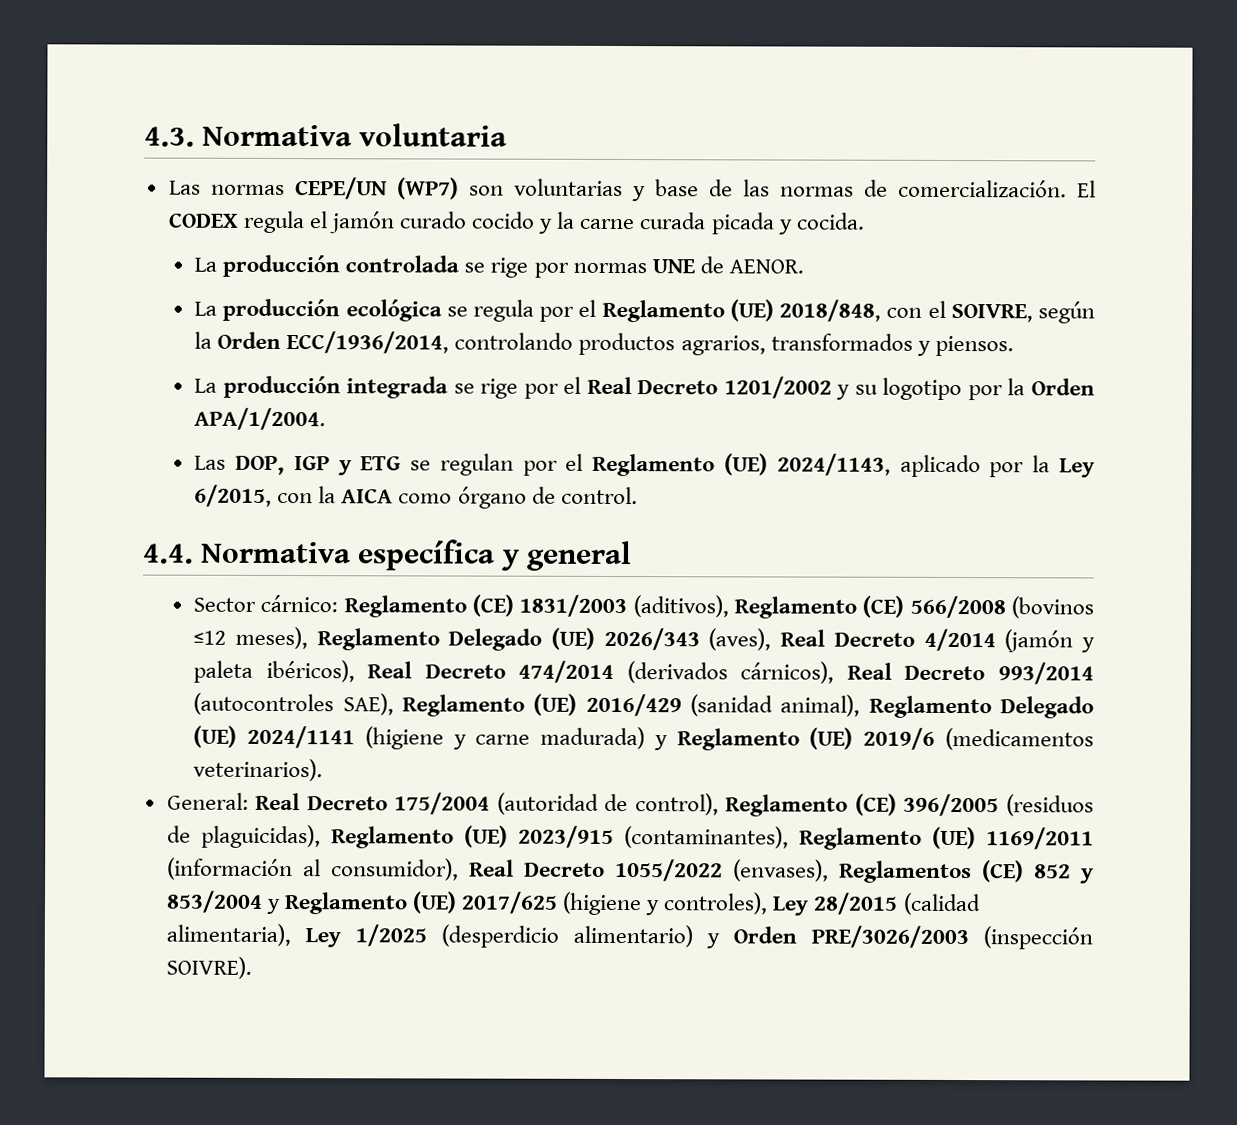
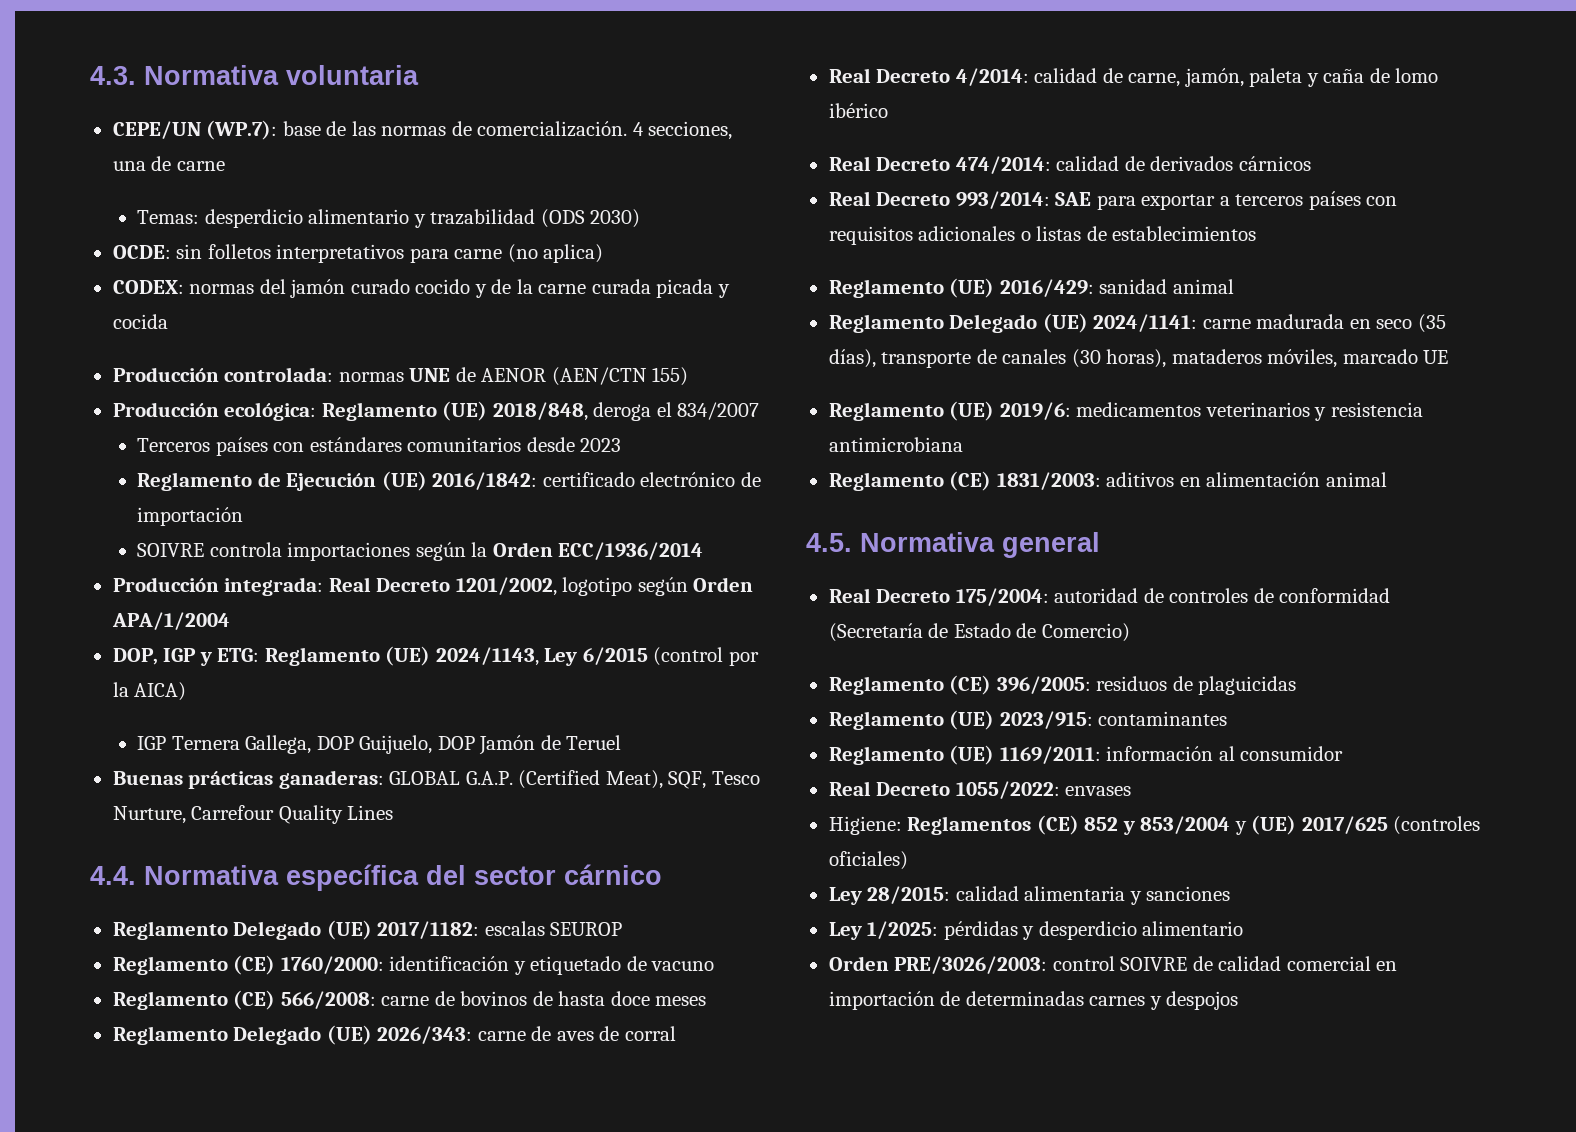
- Las normas CEPE/UN (WP7) son voluntarias y base de las normas de comercialización.
+ CEPE/UN (WP.7): base de las normas de comercialización.
- El CODEX regula el jamón curado cocido y la carne curada picada y cocida.
- La producción controlada se rige por normas UNE de AENOR.
- La producción ecológica se regula por el Reglamento (UE) 2018/848, con el SOIVRE, según la Orden ECC/1936/2014, controlando productos agrarios, transformados y piensos.
- La producción integrada se rige por el Real Decreto 1201/2002 y su logotipo por la Orden APA/1/2004.
- Las DOP, IGP y ETG se regulan por el Reglamento (UE) 2024/1143, aplicado por la Ley 6/2015, con la AICA como órgano de control.
- 4.4. Normativa específica y general
- Sector cárnico: Reglamento (CE) 1831/2003 (aditivos), Reglamento (CE) 566/2008 (bovinos ≤12 meses), Reglamento Delegado (UE) 2026/343 (aves), Real Decreto 4/2014 (jamón y paleta ibéricos), Real Decreto 474/2014 (derivados cárnicos), Real Decreto 993/2014 (autocontroles SAE), Reglamento (UE) 2016/429 (sanidad animal), Reglamento Delegado (UE) 2024/1141 (higiene y carne madurada) y Reglamento (UE) 2019/6 (medicamentos veterinarios).
- General: Real Decreto 175/2004 (autoridad de control), Reglamento (CE) 396/2005 (residuos de plaguicidas), Reglamento (UE) 2023/915 (contaminantes), Reglamento (UE) 1169/2011 (información al consumidor), Real Decreto 1055/2022 (envases), Reglamentos (CE) 852 y 853/2004 y Reglamento (UE) 2017/625 (higiene y controles), Ley 28/2015 (calidad alimentaria), Ley 1/2025 (desperdicio alimentario) y Orden PRE/3026/2003 (inspección SOIVRE).
+ 4 secciones, una de carne
+ Temas: desperdicio alimentario y trazabilidad (ODS 2030)
+ OCDE: sin folletos interpretativos para carne (no aplica)
+ CODEX: normas del jamón curado cocido y de la carne curada picada y cocida
+ Producción controlada: normas UNE de AENOR (AEN/CTN 155)
+ Producción ecológica: Reglamento (UE) 2018/848, deroga el 834/2007
+ Terceros países con estándares comunitarios desde 2023
+ Reglamento de Ejecución (UE) 2016/1842: certificado electrónico de importación
+ SOIVRE controla importaciones según la Orden ECC/1936/2014
+ Producción integrada: Real Decreto 1201/2002, logotipo según Orden APA/1/2004
+ DOP, IGP y ETG: Reglamento (UE) 2024/1143, Ley 6/2015 (control por la AICA)
+ IGP Ternera Gallega, DOP Guijuelo, DOP Jamón de Teruel
+ Buenas prácticas ganaderas: GLOBAL G.A.P. (Certified Meat), SQF, Tesco Nurture, Carrefour Quality Lines
+ 4.4. Normativa específica del sector cárnico
+ Reglamento Delegado (UE) 2017/1182: escalas SEUROP
+ Reglamento (CE) 1760/2000: identificación y etiquetado de vacuno
+ Reglamento (CE) 566/2008: carne de bovinos de hasta doce meses
+ Reglamento Delegado (UE) 2026/343: carne de aves de corral
+ Real Decreto 4/2014: calidad de carne, jamón, paleta y caña de lomo ibérico
+ Real Decreto 474/2014: calidad de derivados cárnicos
+ Real Decreto 993/2014: SAE para exportar a terceros países con requisitos adicionales o listas de establecimientos
+ Reglamento (UE) 2016/429: sanidad animal
+ Reglamento Delegado (UE) 2024/1141: carne madurada en seco (35 días), transporte de canales (30 horas), mataderos móviles, marcado UE
+ Reglamento (UE) 2019/6: medicamentos veterinarios y resistencia antimicrobiana
+ Reglamento (CE) 1831/2003: aditivos en alimentación animal
+ 4.5. Normativa general
+ Real Decreto 175/2004: autoridad de controles de conformidad (Secretaría de Estado de Comercio)
+ Reglamento (CE) 396/2005: residuos de plaguicidas
+ Reglamento (UE) 2023/915: contaminantes
+ Reglamento (UE) 1169/2011: información al consumidor
+ Real Decreto 1055/2022: envases
+ Higiene: Reglamentos (CE) 852 y 853/2004 y (UE) 2017/625 (controles oficiales)
+ Ley 28/2015: calidad alimentaria y sanciones
+ Ley 1/2025: pérdidas y desperdicio alimentario
+ Orden PRE/3026/2003: control SOIVRE de calidad comercial en importación de determinadas carnes y despojos

